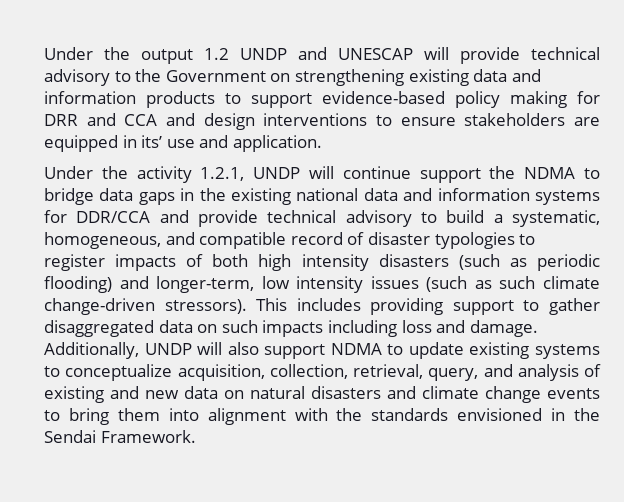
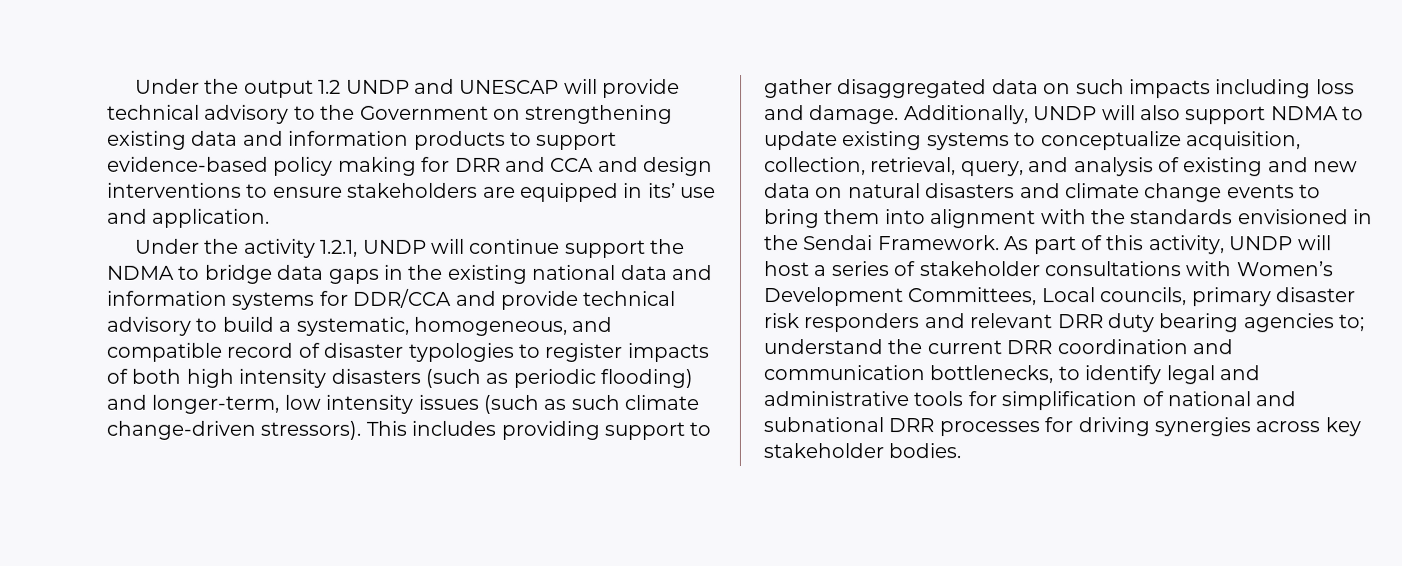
+ As part of this activity, UNDP will host a series of stakeholder consultations with Women’s Development Committees, Local councils, primary disaster risk responders and relevant DRR duty bearing agencies to; understand the current DRR coordination and communication bottlenecks, to identify legal and administrative tools for simplification of national and subnational DRR processes for driving synergies across key stakeholder bodies.

